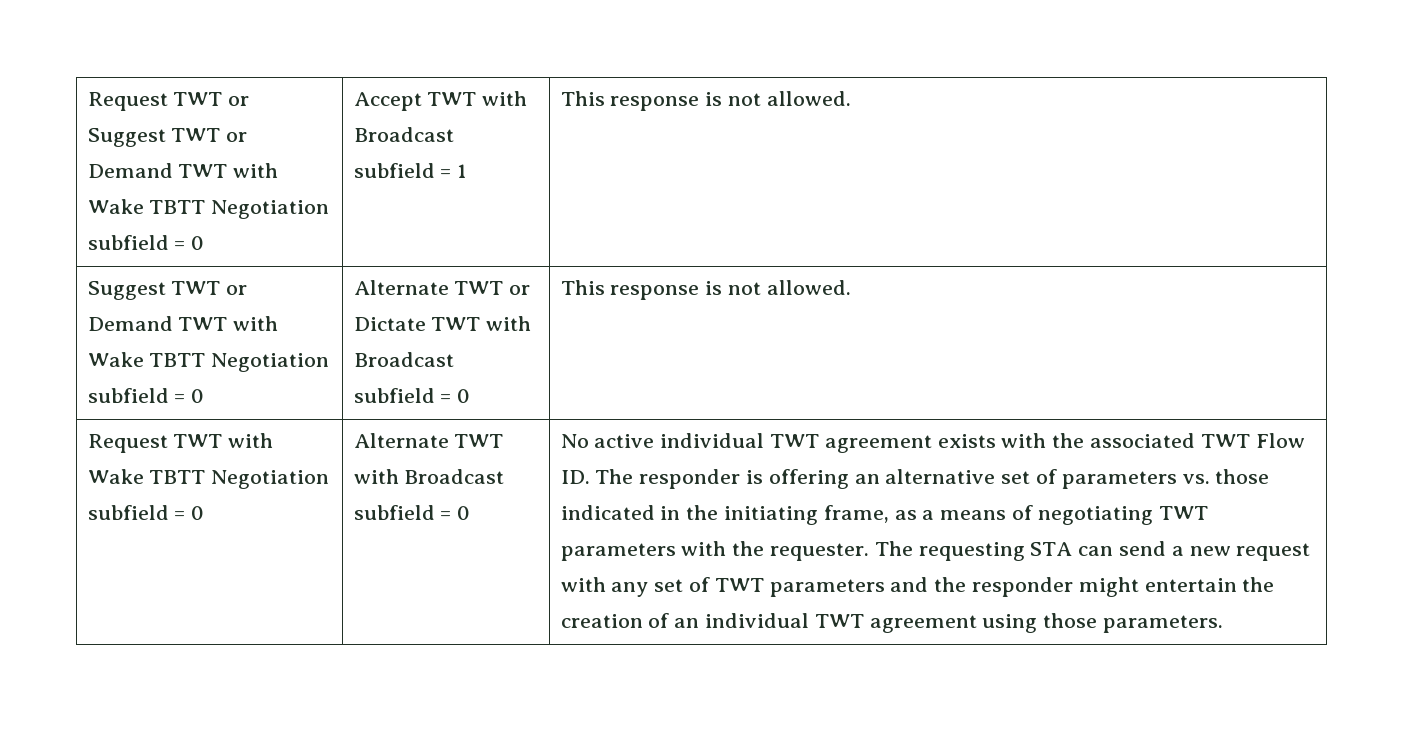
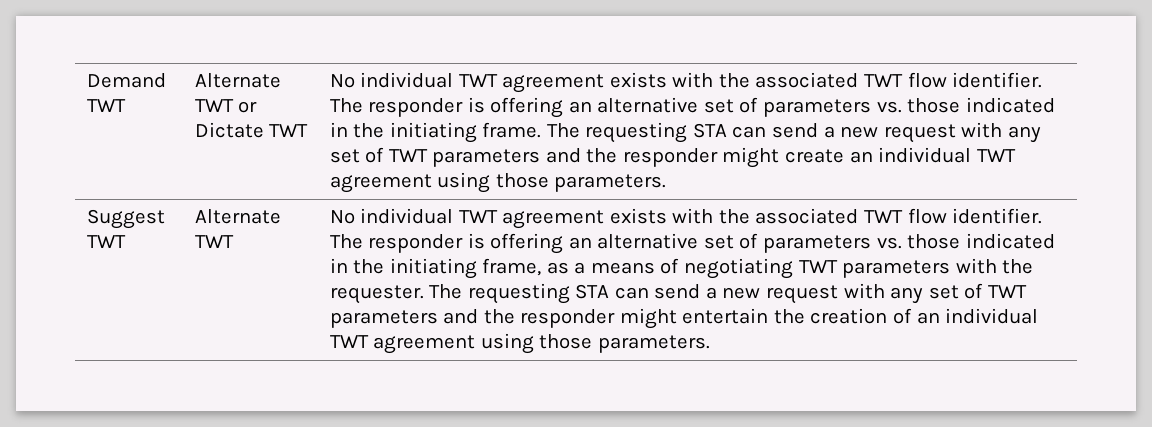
- Request TWT or Suggest TWT or Demand TWT with Wake TBTT Negotiation subfield = 0 | Accept TWT with Broadcast subfield = 1 | This response is not allowed.
- Suggest TWT or Demand TWT with Wake TBTT Negotiation subfield = 0 | Alternate TWT or Dictate TWT with Broadcast subfield = 0 | This response is not allowed.
- Request TWT with Wake TBTT Negotiation subfield = 0 | Alternate TWT with Broadcast subfield = 0 | No active individual TWT agreement exists with the associated TWT Flow ID. The responder is offering an alternative set of parameters vs. those indicated in the initiating frame, as a means of negotiating TWT parameters with the requester.
+ Demand TWT | Alternate TWT or Dictate TWT | No individual TWT agreement exists with the associated TWT flow identifier. The responder is offering an alternative set of parameters vs. those indicated in the initiating frame. The requesting STA can send a new request with any set of TWT parameters and the responder might create an individual TWT agreement using those parameters.
+ Suggest TWT | Alternate TWT | No individual TWT agreement exists with the associated TWT flow identifier. The responder is offering an alternative set of parameters vs. those indicated in the initiating frame, as a means of negotiating TWT parameters with the requester.

